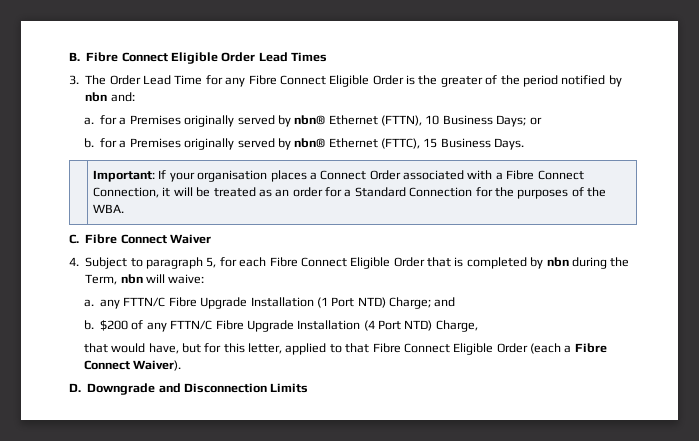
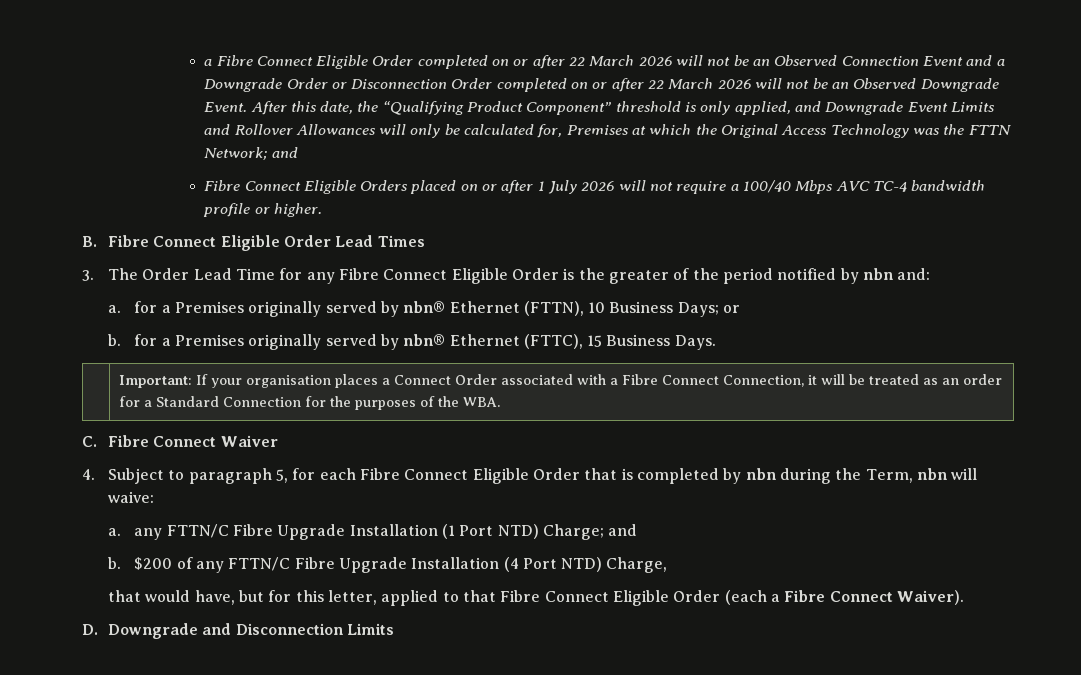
+ a Fibre Connect Eligible Order completed on or after 22 March 2026 will not be an Observed Connection Event and a Downgrade Order or Disconnection Order completed on or after 22 March 2026 will not be an Observed Downgrade Event. After this date, the “Qualifying Product Component” threshold is only applied, and Downgrade Event Limits and Rollover Allowances will only be calculated for, Premises at which the Original Access Technology was the FTTN Network; and
+ Fibre Connect Eligible Orders placed on or after 1 July 2026 will not require a 100/40 Mbps AVC TC-4 bandwidth profile or higher.

